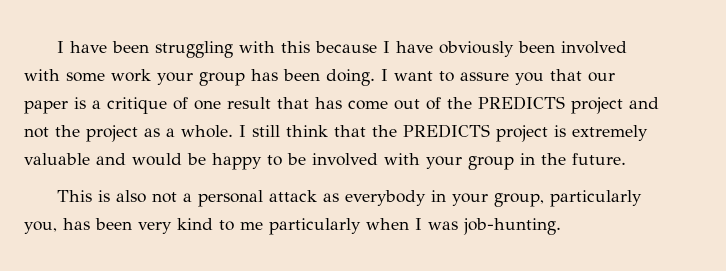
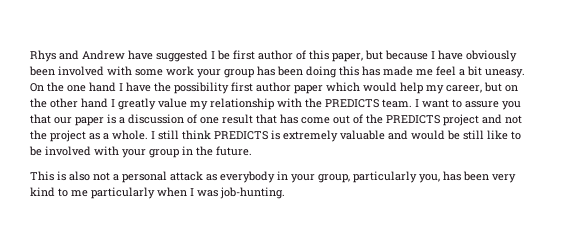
- I have been struggling with this because I have obviously been involved with some work your group has been doing.
+ Rhys and Andrew have suggested I be first author of this paper, but because I have obviously been involved with some work your group has been doing this has made me feel a bit uneasy. On the one hand I have the possibility first author paper which would help my career, but on the other hand I greatly value my relationship with the PREDICTS team.
- I want to assure you that our paper is a critique of one result that has come out of the PREDICTS project and not the project as a whole.
+ I want to assure you that our paper is a discussion of one result that has come out of the PREDICTS project and not the project as a whole.
- I still think that the PREDICTS project is extremely valuable and would be happy to be involved with your group in the future.
+ I still think PREDICTS is extremely valuable and would be still like to be involved with your group in the future.

